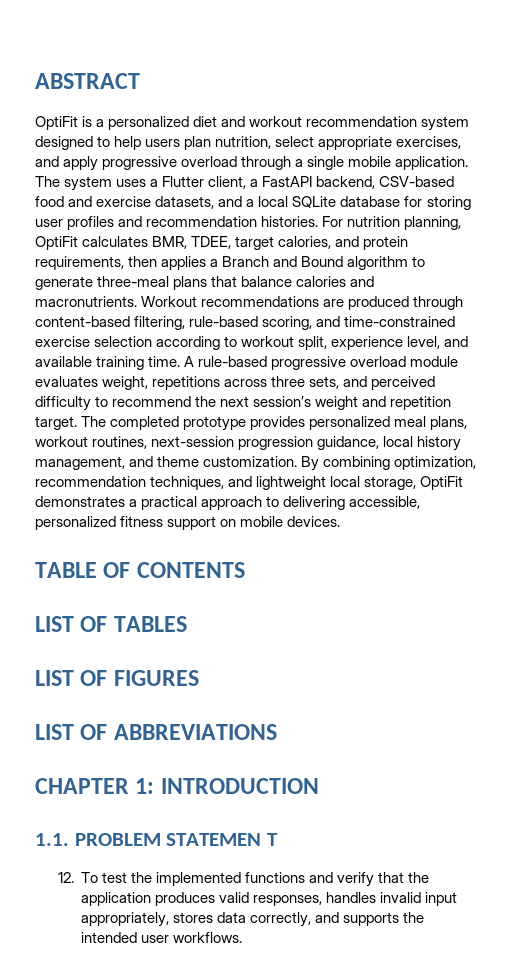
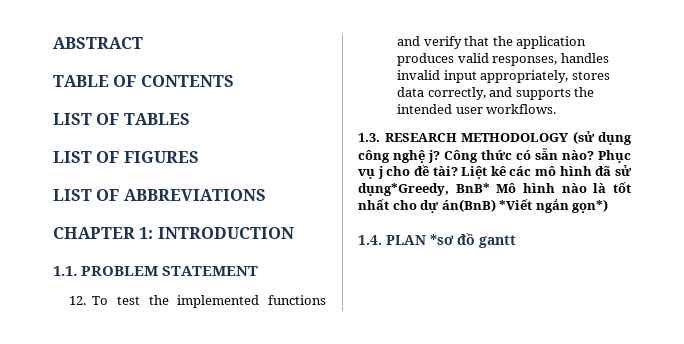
- OptiFit is a personalized diet and workout recommendation system designed to help users plan nutrition, select appropriate exercises, and apply progressive overload through a single mobile application. The system uses a Flutter client, a FastAPI backend, CSV-based food and exercise datasets, and a local SQLite database for storing user profiles and recommendation histories. For nutrition planning, OptiFit calculates BMR, TDEE, target calories, and protein requirements, then applies a Branch and Bound algorithm to generate three-meal plans that balance calories and macronutrients. Workout recommendations are produced through content-based filtering, rule-based scoring, and time-constrained exercise selection according to workout split, experience level, and available training time. A rule-based progressive overload module evaluates weight, repetitions across three sets, and perceived difficulty to recommend the next session’s weight and repetition target. The completed prototype provides personalized meal plans, workout routines, next-session progression guidance, local history management, and theme customization. By combining optimization, recommendation techniques, and lightweight local storage, OptiFit demonstrates a practical approach to delivering accessible, personalized fitness support on mobile devices.
- 1.1. PROBLEM STATEMEN T
+ 1.1. PROBLEM STATEMENT
+ 1.3. RESEARCH METHODOLOGY (sử dụng công nghệ j? Công thức có sẵn nào? Phục vụ j cho đề tài? Liệt kê các mô hình đã sử dụng*Greedy, BnB* Mô hình nào là tốt nhất cho dự án(BnB) *Viết ngắn gọn*)
+ 1.4. PLAN *sơ đồ gantt

